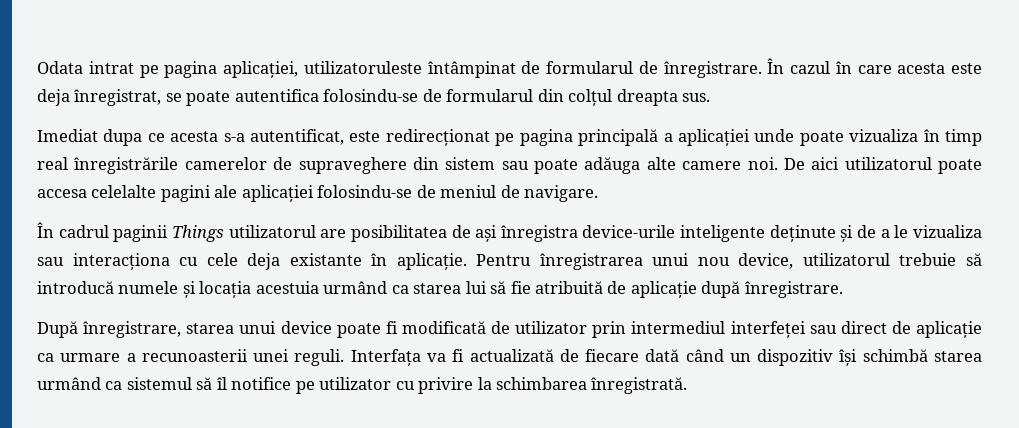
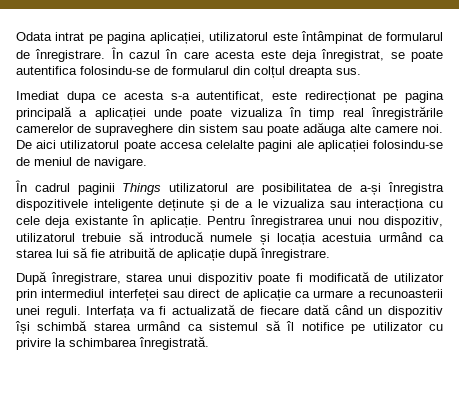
- Odata intrat pe pagina aplicației, utilizatoruleste întâmpinat de formularul de înregistrare.
+ Odata intrat pe pagina aplicației, utilizatorul este întâmpinat de formularul de înregistrare.
- În cadrul paginii Things utilizatorul are posibilitatea de ași înregistra device-urile inteligente deținute și de a le vizualiza sau interacționa cu cele deja existante în aplicație.
+ În cadrul paginii Things utilizatorul are posibilitatea de a-și înregistra dispozitivele inteligente deținute și de a le vizualiza sau interacționa cu cele deja existante în aplicație.
- Pentru înregistrarea unui nou device, utilizatorul trebuie să introducă numele și locația acestuia urmând ca starea lui să fie atribuită de aplicație după înregistrare.
+ Pentru înregistrarea unui nou dispozitiv, utilizatorul trebuie să introducă numele și locația acestuia urmând ca starea lui să fie atribuită de aplicație după înregistrare.
- După înregistrare, starea unui device poate fi modificată de utilizator prin intermediul interfeței sau direct de aplicație ca urmare a recunoasterii unei reguli.
+ După înregistrare, starea unui dispozitiv poate fi modificată de utilizator prin intermediul interfeței sau direct de aplicație ca urmare a recunoasterii unei reguli.

